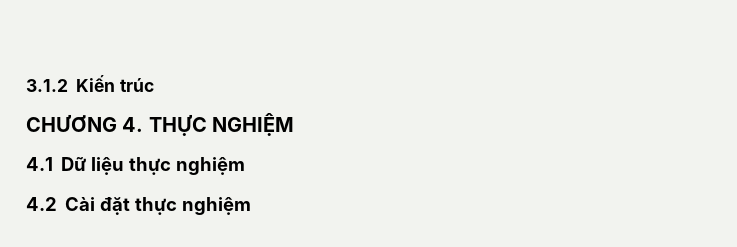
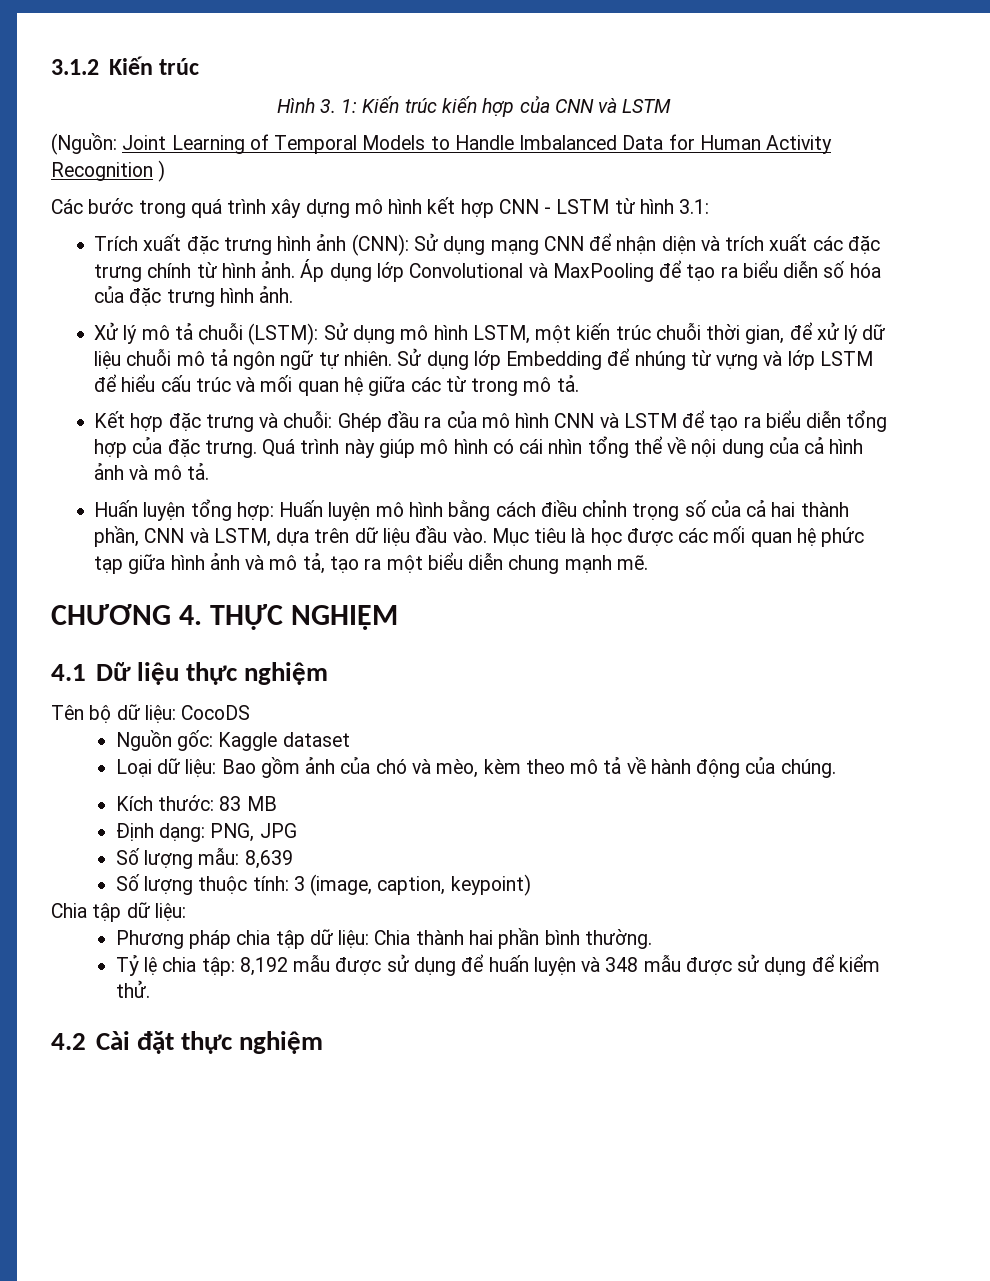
+ Hình 3. 1: Kiến trúc kiến hợp của CNN và LSTM
+ (Nguồn: Joint Learning of Temporal Models to Handle Imbalanced Data for Human Activity Recognition )
+ Các bước trong quá trình xây dựng mô hình kết hợp CNN - LSTM từ hình 3.1:
+ Trích xuất đặc trưng hình ảnh (CNN): Sử dụng mạng CNN để nhận diện và trích xuất các đặc trưng chính từ hình ảnh. Áp dụng lớp Convolutional và MaxPooling để tạo ra biểu diễn số hóa của đặc trưng hình ảnh.
+ Xử lý mô tả chuỗi (LSTM): Sử dụng mô hình LSTM, một kiến trúc chuỗi thời gian, để xử lý dữ liệu chuỗi mô tả ngôn ngữ tự nhiên. Sử dụng lớp Embedding để nhúng từ vựng và lớp LSTM để hiểu cấu trúc và mối quan hệ giữa các từ trong mô tả.
+ Kết hợp đặc trưng và chuỗi: Ghép đầu ra của mô hình CNN và LSTM để tạo ra biểu diễn tổng hợp của đặc trưng. Quá trình này giúp mô hình có cái nhìn tổng thể về nội dung của cả hình ảnh và mô tả.
+ Huấn luyện tổng hợp: Huấn luyện mô hình bằng cách điều chỉnh trọng số của cả hai thành phần, CNN và LSTM, dựa trên dữ liệu đầu vào. Mục tiêu là học được các mối quan hệ phức tạp giữa hình ảnh và mô tả, tạo ra một biểu diễn chung mạnh mẽ.
+ Tên bộ dữ liệu: CocoDS
+ Nguồn gốc: Kaggle dataset
+ Loại dữ liệu: Bao gồm ảnh của chó và mèo, kèm theo mô tả về hành động của chúng.
+ Kích thước: 83 MB
+ Định dạng: PNG, JPG
+ Số lượng mẫu: 8,639
+ Số lượng thuộc tính: 3 (image, caption, keypoint)
+ Chia tập dữ liệu:
+ Phương pháp chia tập dữ liệu: Chia thành hai phần bình thường.
+ Tỷ lệ chia tập: 8,192 mẫu được sử dụng để huấn luyện và 348 mẫu được sử dụng để kiểm thử.

